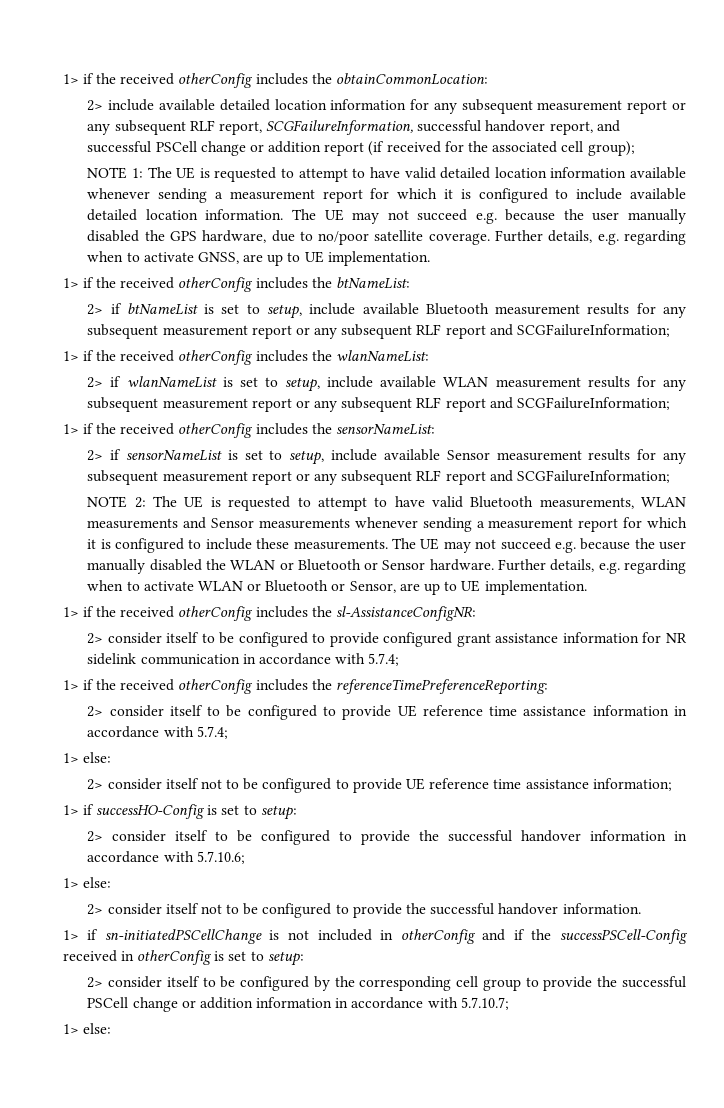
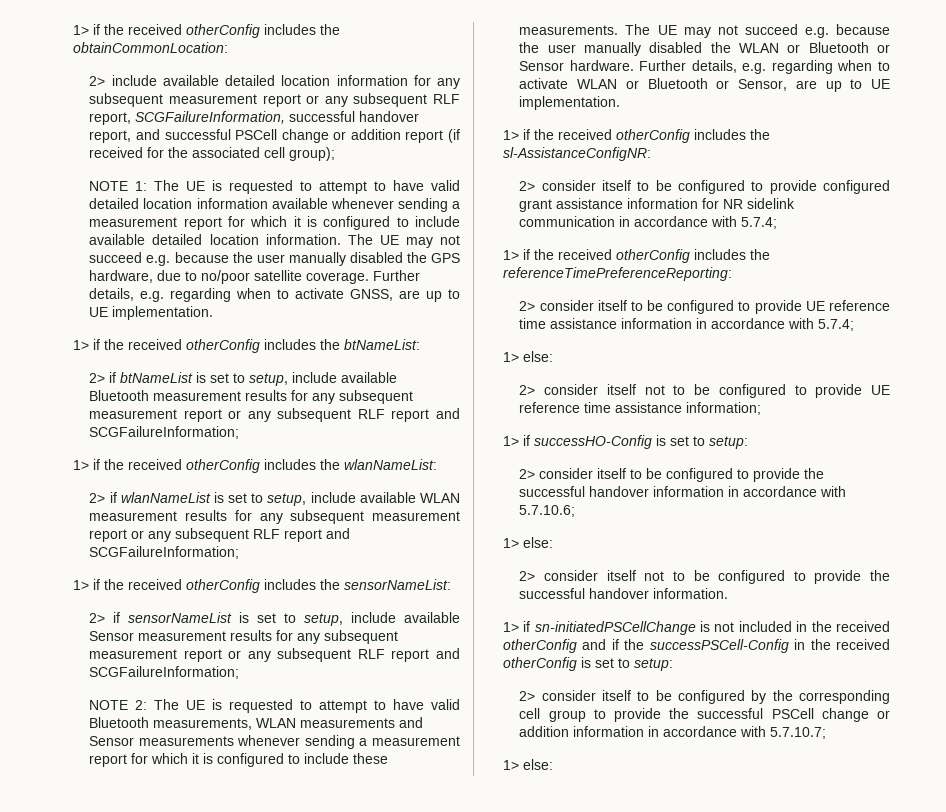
- 1> if sn-initiatedPSCellChange is not included in otherConfig and if the successPSCell-Config received in otherConfig is set to setup:
+ 1> if sn-initiatedPSCellChange is not included in the received otherConfig and if the successPSCell-Config in the received otherConfig is set to setup:

